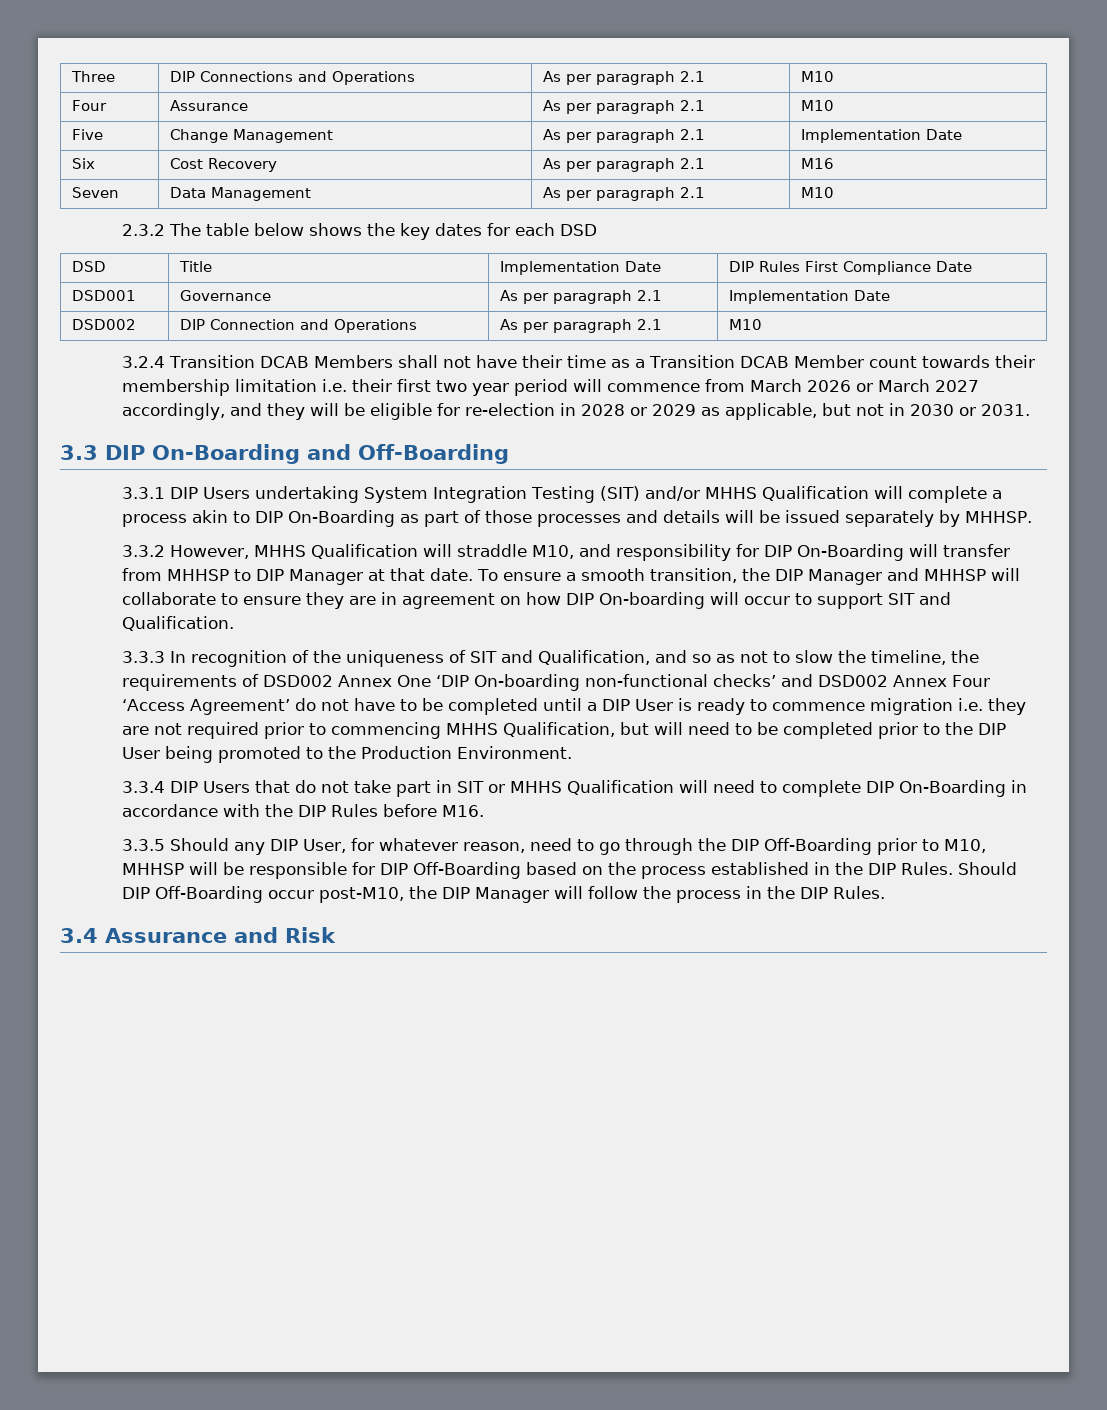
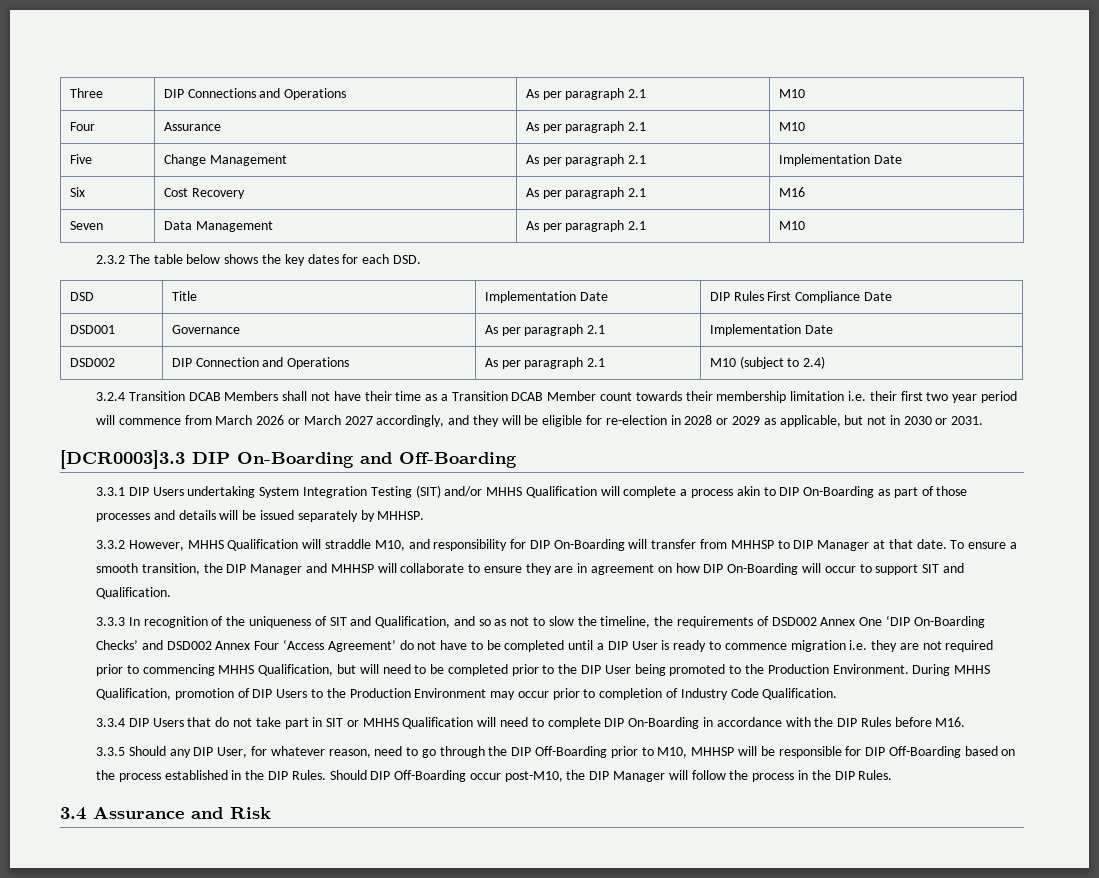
- 2.3.2 The table below shows the key dates for each DSD
+ 2.3.2 The table below shows the key dates for each DSD.
- DSD002 | DIP Connection and Operations | As per paragraph 2.1 | M10
+ DSD002 | DIP Connection and Operations | As per paragraph 2.1 | M10 (subject to 2.4)
- 3.3 DIP On-Boarding and Off-Boarding
+ [DCR0003]3.3 DIP On-Boarding and Off-Boarding
- To ensure a smooth transition, the DIP Manager and MHHSP will collaborate to ensure they are in agreement on how DIP On-boarding will occur to support SIT and Qualification.
+ To ensure a smooth transition, the DIP Manager and MHHSP will collaborate to ensure they are in agreement on how DIP On-Boarding will occur to support SIT and Qualification.
- 3.3.3 In recognition of the uniqueness of SIT and Qualification, and so as not to slow the timeline, the requirements of DSD002 Annex One ‘DIP On-boarding non-functional checks’ and DSD002 Annex Four ‘Access Agreement’ do not have to be completed until a DIP User is ready to commence migration i.e. they are not required prior to commencing MHHS Qualification, but will need to be completed prior to the DIP User being promoted to the Production Environment.
+ 3.3.3 In recognition of the uniqueness of SIT and Qualification, and so as not to slow the timeline, the requirements of DSD002 Annex One ‘DIP On-Boarding Checks’ and DSD002 Annex Four ‘Access Agreement’ do not have to be completed until a DIP User is ready to commence migration i.e. they are not required prior to commencing MHHS Qualification, but will need to be completed prior to the DIP User being promoted to the Production Environment. During MHHS Qualification, promotion of DIP Users to the Production Environment may occur prior to completion of Industry Code Qualification.

